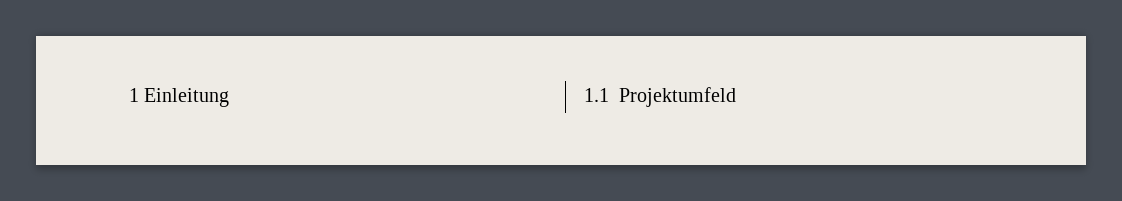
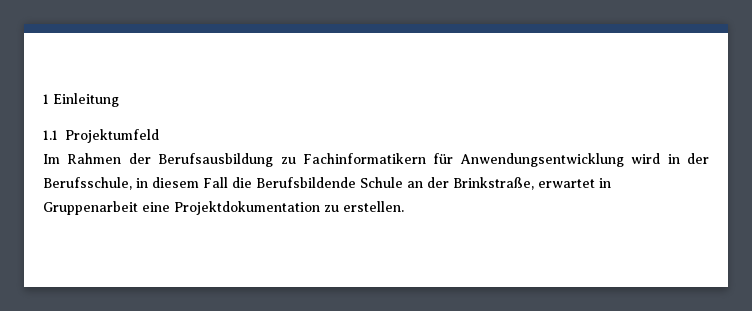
+ Im Rahmen der Berufsausbildung zu Fachinformatikern für Anwendungsentwicklung wird in der Berufsschule, in diesem Fall die Berufsbildende Schule an der Brinkstraße, erwartet in Gruppenarbeit eine Projektdokumentation zu erstellen.

